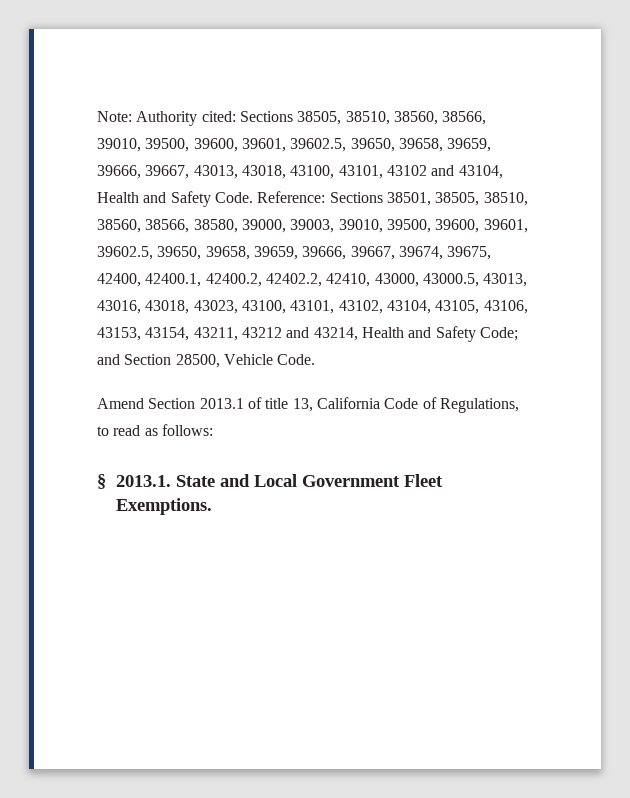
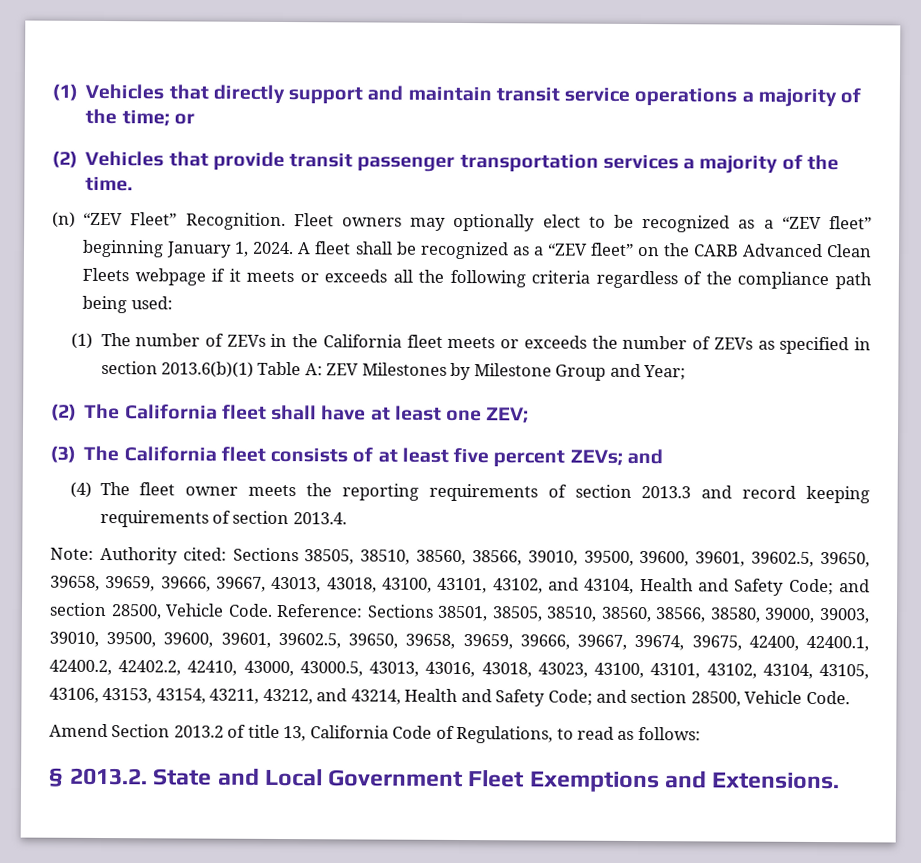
+ (1) Vehicles that directly support and maintain transit service operations a majority of the time; or
+ (2) Vehicles that provide transit passenger transportation services a majority of the time.
+ (n) “ZEV Fleet” Recognition. Fleet owners may optionally elect to be recognized as a “ZEV fleet” beginning January 1, 2024. A fleet shall be recognized as a “ZEV fleet” on the CARB Advanced Clean Fleets webpage if it meets or exceeds all the following criteria regardless of the compliance path being used:
+ (1) The number of ZEVs in the California fleet meets or exceeds the number of ZEVs as specified in section 2013.6(b)(1) Table A: ZEV Milestones by Milestone Group and Year;
+ (2) The California fleet shall have at least one ZEV;
+ (3) The California fleet consists of at least five percent ZEVs; and
+ (4) The fleet owner meets the reporting requirements of section 2013.3 and record keeping requirements of section 2013.4.
- Note: Authority cited: Sections 38505, 38510, 38560, 38566, 39010, 39500, 39600, 39601, 39602.5, 39650, 39658, 39659, 39666, 39667, 43013, 43018, 43100, 43101, 43102 and 43104, Health and Safety Code.
+ Note: Authority cited: Sections 38505, 38510, 38560, 38566, 39010, 39500, 39600, 39601, 39602.5, 39650, 39658, 39659, 39666, 39667, 43013, 43018, 43100, 43101, 43102, and 43104, Health and Safety Code; and section 28500, Vehicle Code.
- Reference: Sections 38501, 38505, 38510, 38560, 38566, 38580, 39000, 39003, 39010, 39500, 39600, 39601, 39602.5, 39650, 39658, 39659, 39666, 39667, 39674, 39675, 42400, 42400.1, 42400.2, 42402.2, 42410, 43000, 43000.5, 43013, 43016, 43018, 43023, 43100, 43101, 43102, 43104, 43105, 43106, 43153, 43154, 43211, 43212 and 43214, Health and Safety Code; and Section 28500, Vehicle Code.
+ Reference: Sections 38501, 38505, 38510, 38560, 38566, 38580, 39000, 39003, 39010, 39500, 39600, 39601, 39602.5, 39650, 39658, 39659, 39666, 39667, 39674, 39675, 42400, 42400.1, 42400.2, 42402.2, 42410, 43000, 43000.5, 43013, 43016, 43018, 43023, 43100, 43101, 43102, 43104, 43105, 43106, 43153, 43154, 43211, 43212, and 43214, Health and Safety Code; and section 28500, Vehicle Code.
- Amend Section 2013.1 of title 13, California Code of Regulations, to read as follows:
+ Amend Section 2013.2 of title 13, California Code of Regulations, to read as follows:
- § 2013.1. State and Local Government Fleet Exemptions.
+ § 2013.2. State and Local Government Fleet Exemptions and Extensions.

